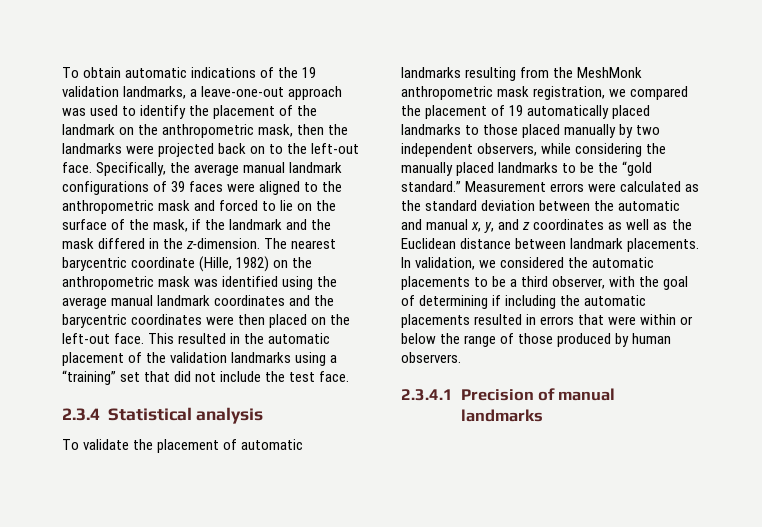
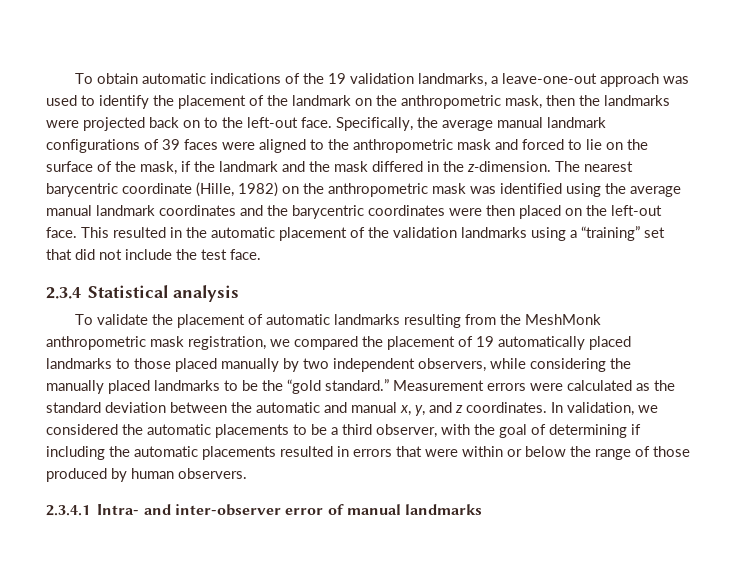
- Measurement errors were calculated as the standard deviation between the automatic and manual x, y, and z coordinates as well as the Euclidean distance between landmark placements.
+ Measurement errors were calculated as the standard deviation between the automatic and manual x, y, and z coordinates.
- 2.3.4.1 Precision of manual landmarks
+ 2.3.4.1 Intra- and inter-observer error of manual landmarks

